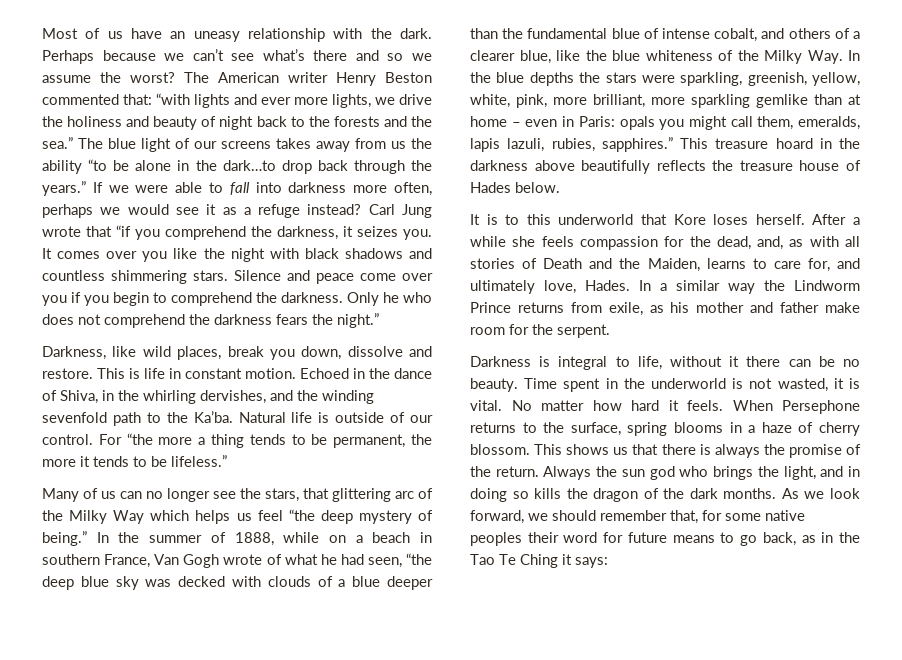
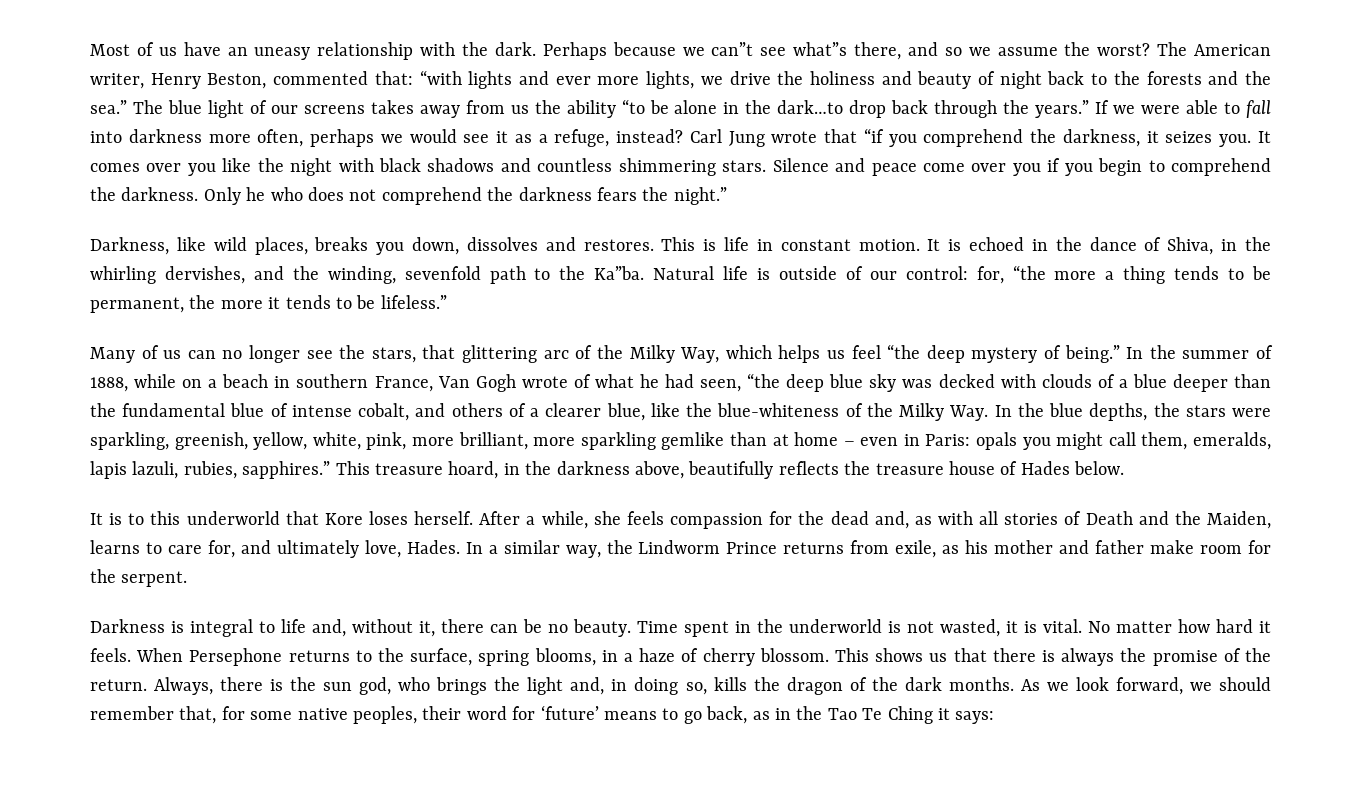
- Perhaps because we can’t see what’s there and so we assume the worst?
+ Perhaps because we can”t see what”s there, and so we assume the worst?
- The American writer Henry Beston commented that: “with lights and ever more lights, we drive the holiness and beauty of night back to the forests and the sea.”
+ The American writer, Henry Beston, commented that: “with lights and ever more lights, we drive the holiness and beauty of night back to the forests and the sea.”
- If we were able to fall into darkness more often, perhaps we would see it as a refuge instead?
+ If we were able to fall into darkness more often, perhaps we would see it as a refuge, instead?
- Darkness, like wild places, break you down, dissolve and restore.
+ Darkness, like wild places, breaks you down, dissolves and restores.
- Echoed in the dance of Shiva, in the whirling dervishes, and the winding sevenfold path to the Ka’ba.
+ It is echoed in the dance of Shiva, in the whirling dervishes, and the winding, sevenfold path to the Ka”ba.
- Natural life is outside of our control. For “the more a thing tends to be permanent, the more it tends to be lifeless.”
+ Natural life is outside of our control: for, “the more a thing tends to be permanent, the more it tends to be lifeless.”
- Many of us can no longer see the stars, that glittering arc of the Milky Way which helps us feel “the deep mystery of being.”
+ Many of us can no longer see the stars, that glittering arc of the Milky Way, which helps us feel “the deep mystery of being.”
- In the summer of 1888, while on a beach in southern France, Van Gogh wrote of what he had seen, “the deep blue sky was decked with clouds of a blue deeper than the fundamental blue of intense cobalt, and others of a clearer blue, like the blue whiteness of the Milky Way. In the blue depths the stars were sparkling, greenish, yellow, white, pink, more brilliant, more sparkling gemlike than at home – even in Paris:
+ In the summer of 1888, while on a beach in southern France, Van Gogh wrote of what he had seen, “the deep blue sky was decked with clouds of a blue deeper than the fundamental blue of intense cobalt, and others of a clearer blue, like the blue-whiteness of the Milky Way. In the blue depths, the stars were sparkling, greenish, yellow, white, pink, more brilliant, more sparkling gemlike than at home – even in Paris:
- This treasure hoard in the darkness above beautifully reflects the treasure house of Hades below.
+ This treasure hoard, in the darkness above, beautifully reflects the treasure house of Hades below.
- After a while she feels compassion for the dead, and, as with all stories of Death and the Maiden, learns to care for, and ultimately love, Hades.
+ After a while, she feels compassion for the dead and, as with all stories of Death and the Maiden, learns to care for, and ultimately love, Hades.
- In a similar way the Lindworm Prince returns from exile, as his mother and father make room for the serpent.
+ In a similar way, the Lindworm Prince returns from exile, as his mother and father make room for the serpent.
- Darkness is integral to life, without it there can be no beauty.
+ Darkness is integral to life and, without it, there can be no beauty.
- When Persephone returns to the surface, spring blooms in a haze of cherry blossom.
+ When Persephone returns to the surface, spring blooms, in a haze of cherry blossom.
- Always the sun god who brings the light, and in doing so kills the dragon of the dark months.
+ Always, there is the sun god, who brings the light and, in doing so, kills the dragon of the dark months.
- As we look forward, we should remember that, for some native peoples their word for future means to go back, as in the Tao Te Ching it says:
+ As we look forward, we should remember that, for some native peoples, their word for ‘future’ means to go back, as in the Tao Te Ching it says:

